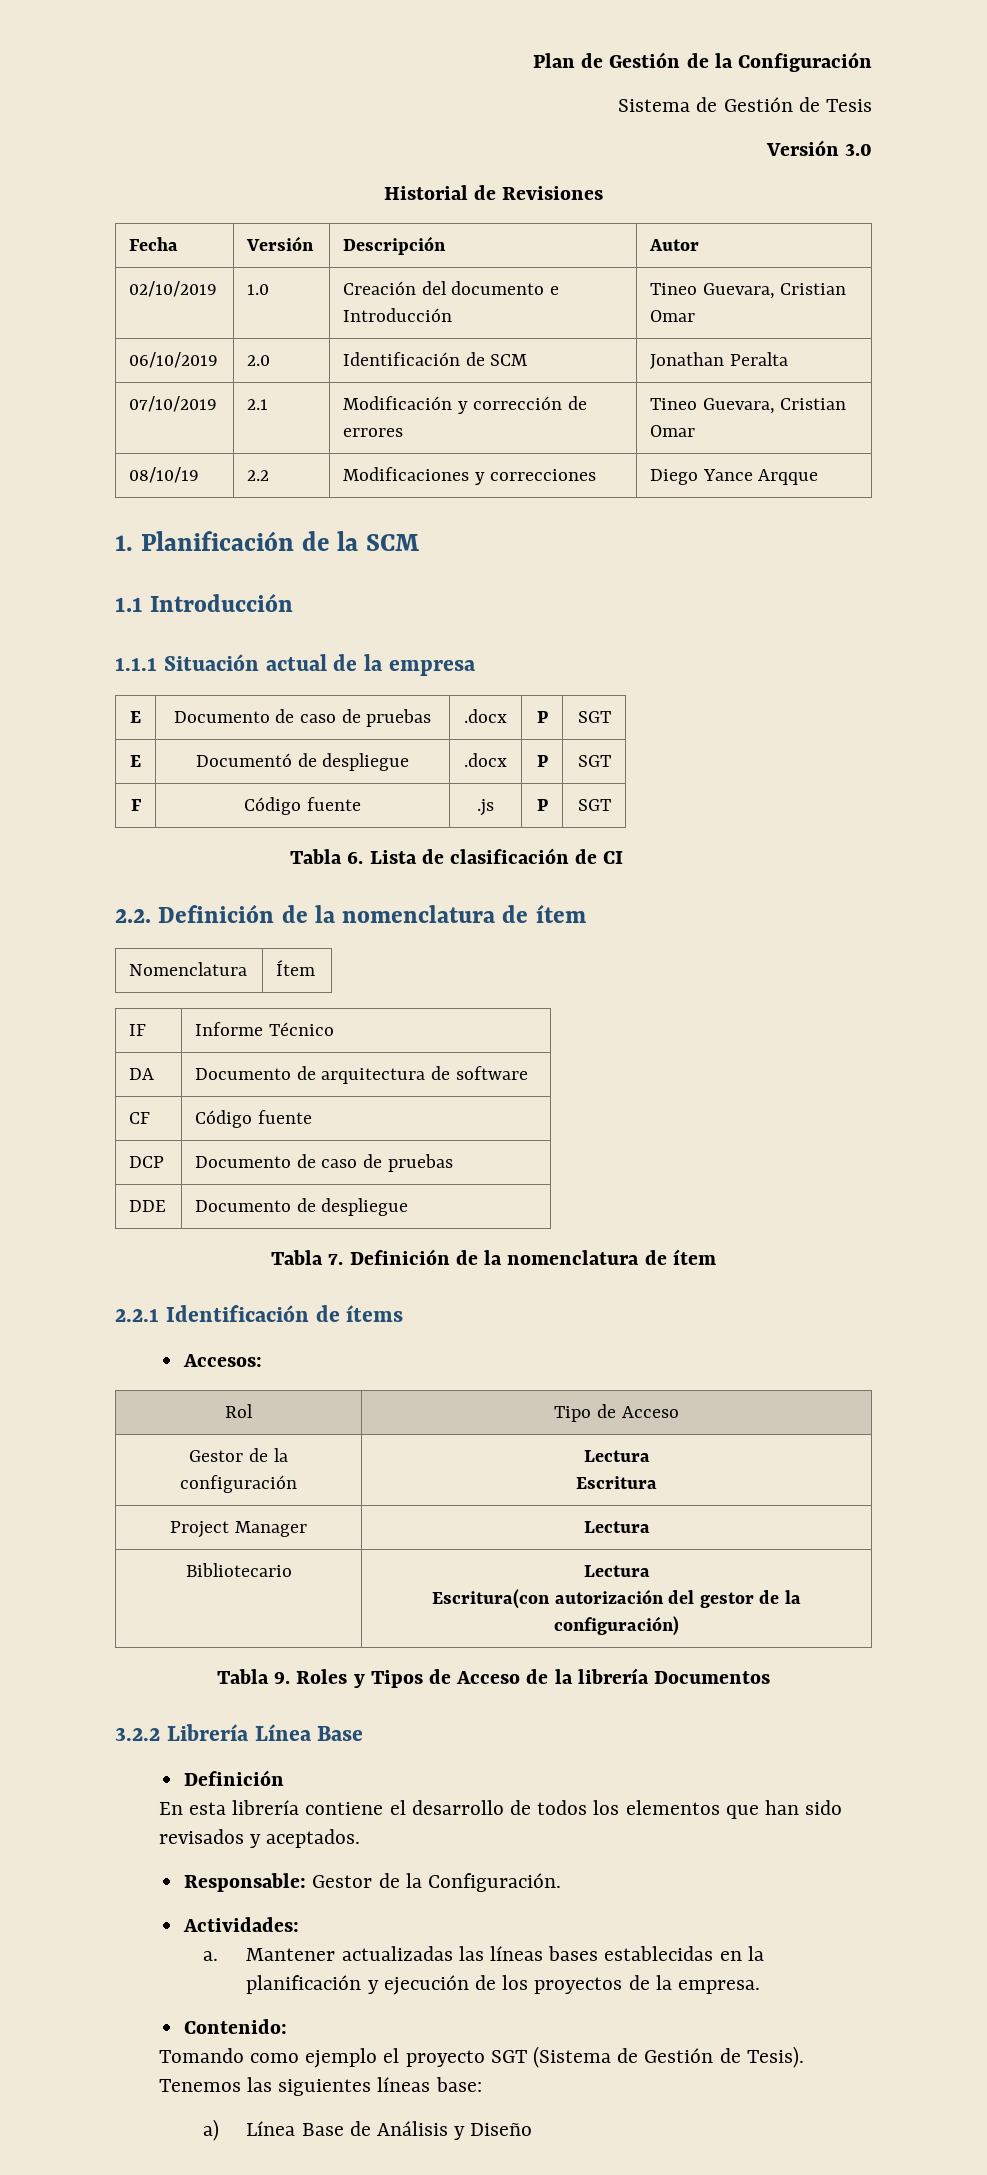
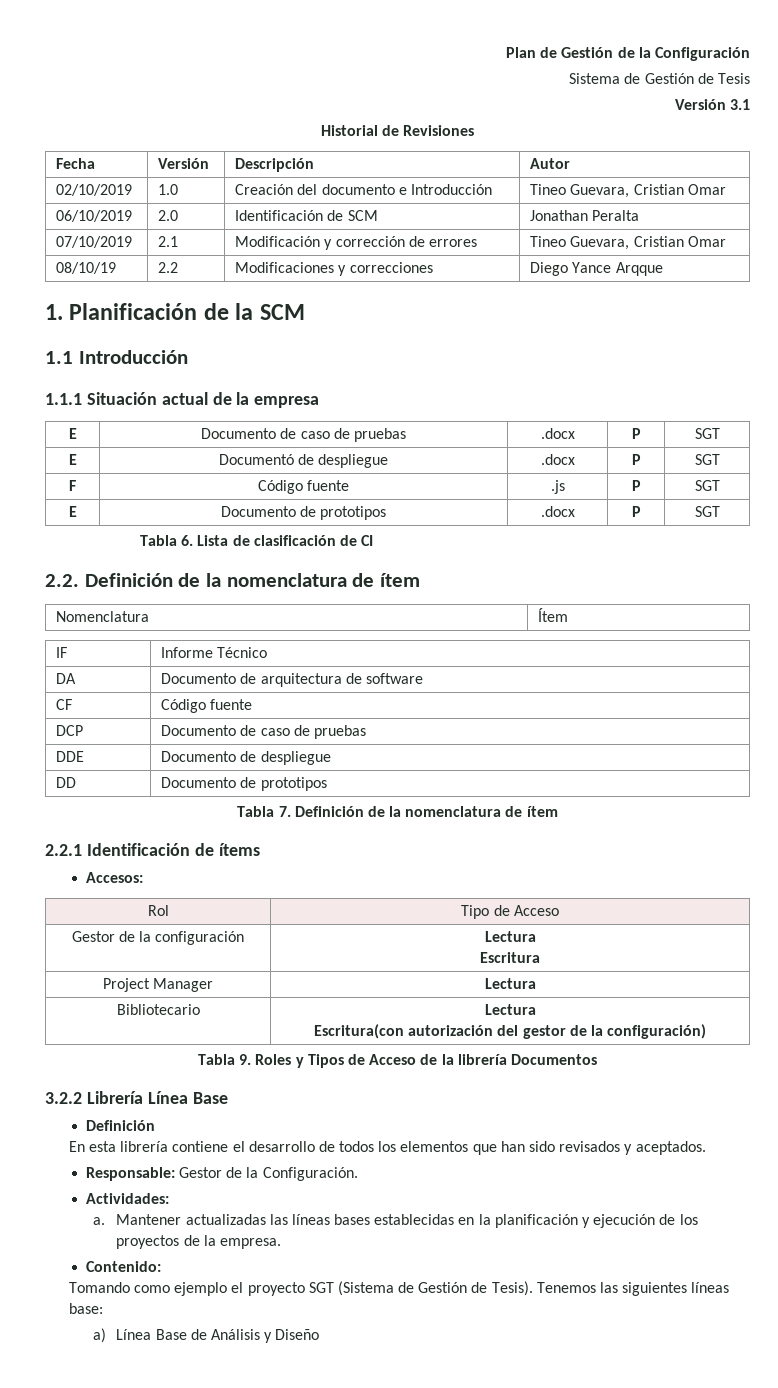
- Versión 3.0
+ Versión 3.1
+ E | Documento de prototipos | .docx | P | SGT
+ DD | Documento de prototipos

